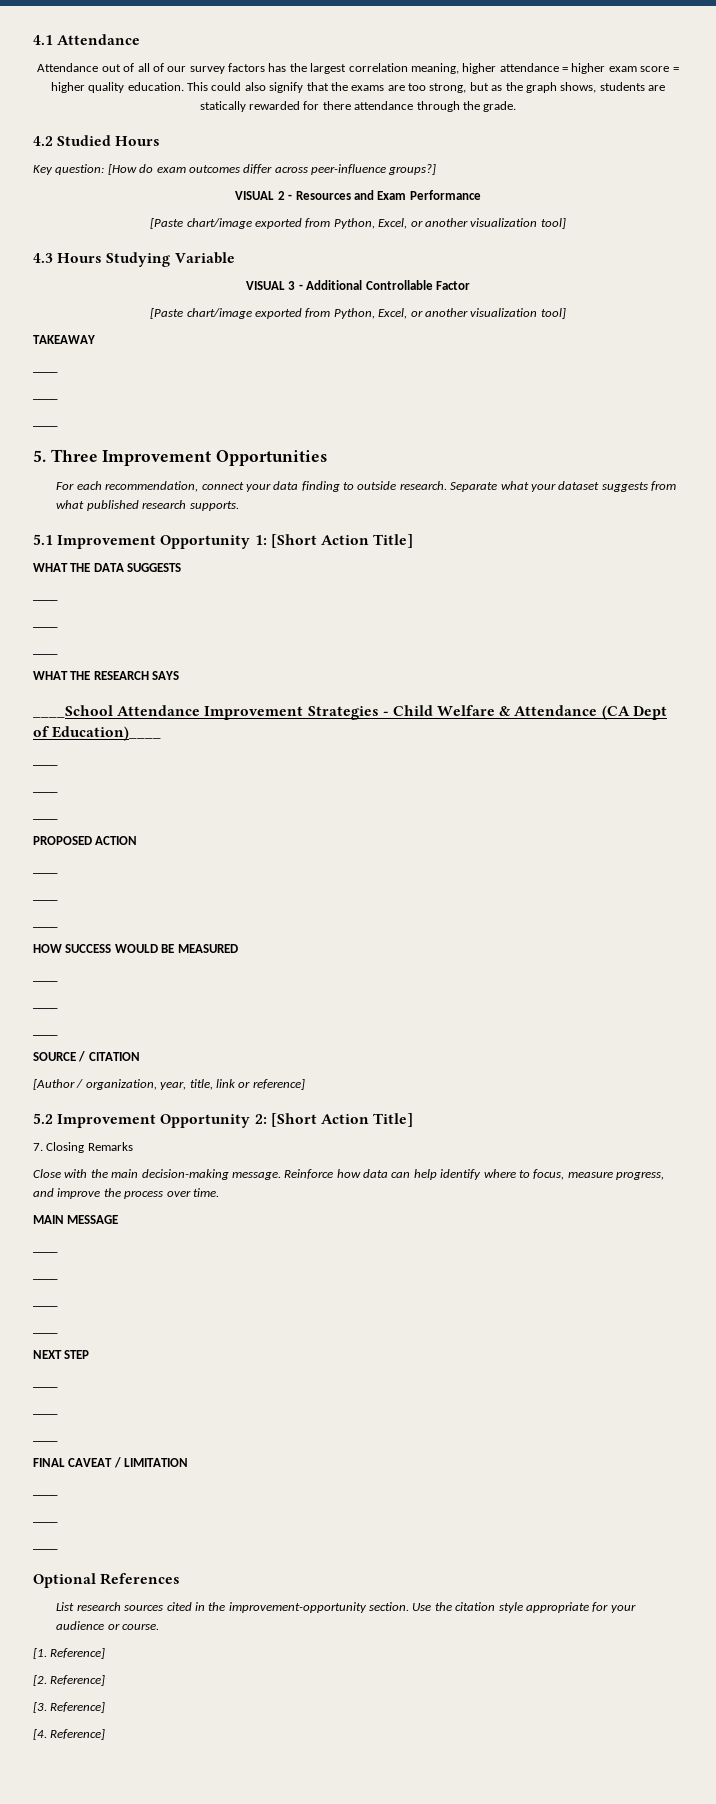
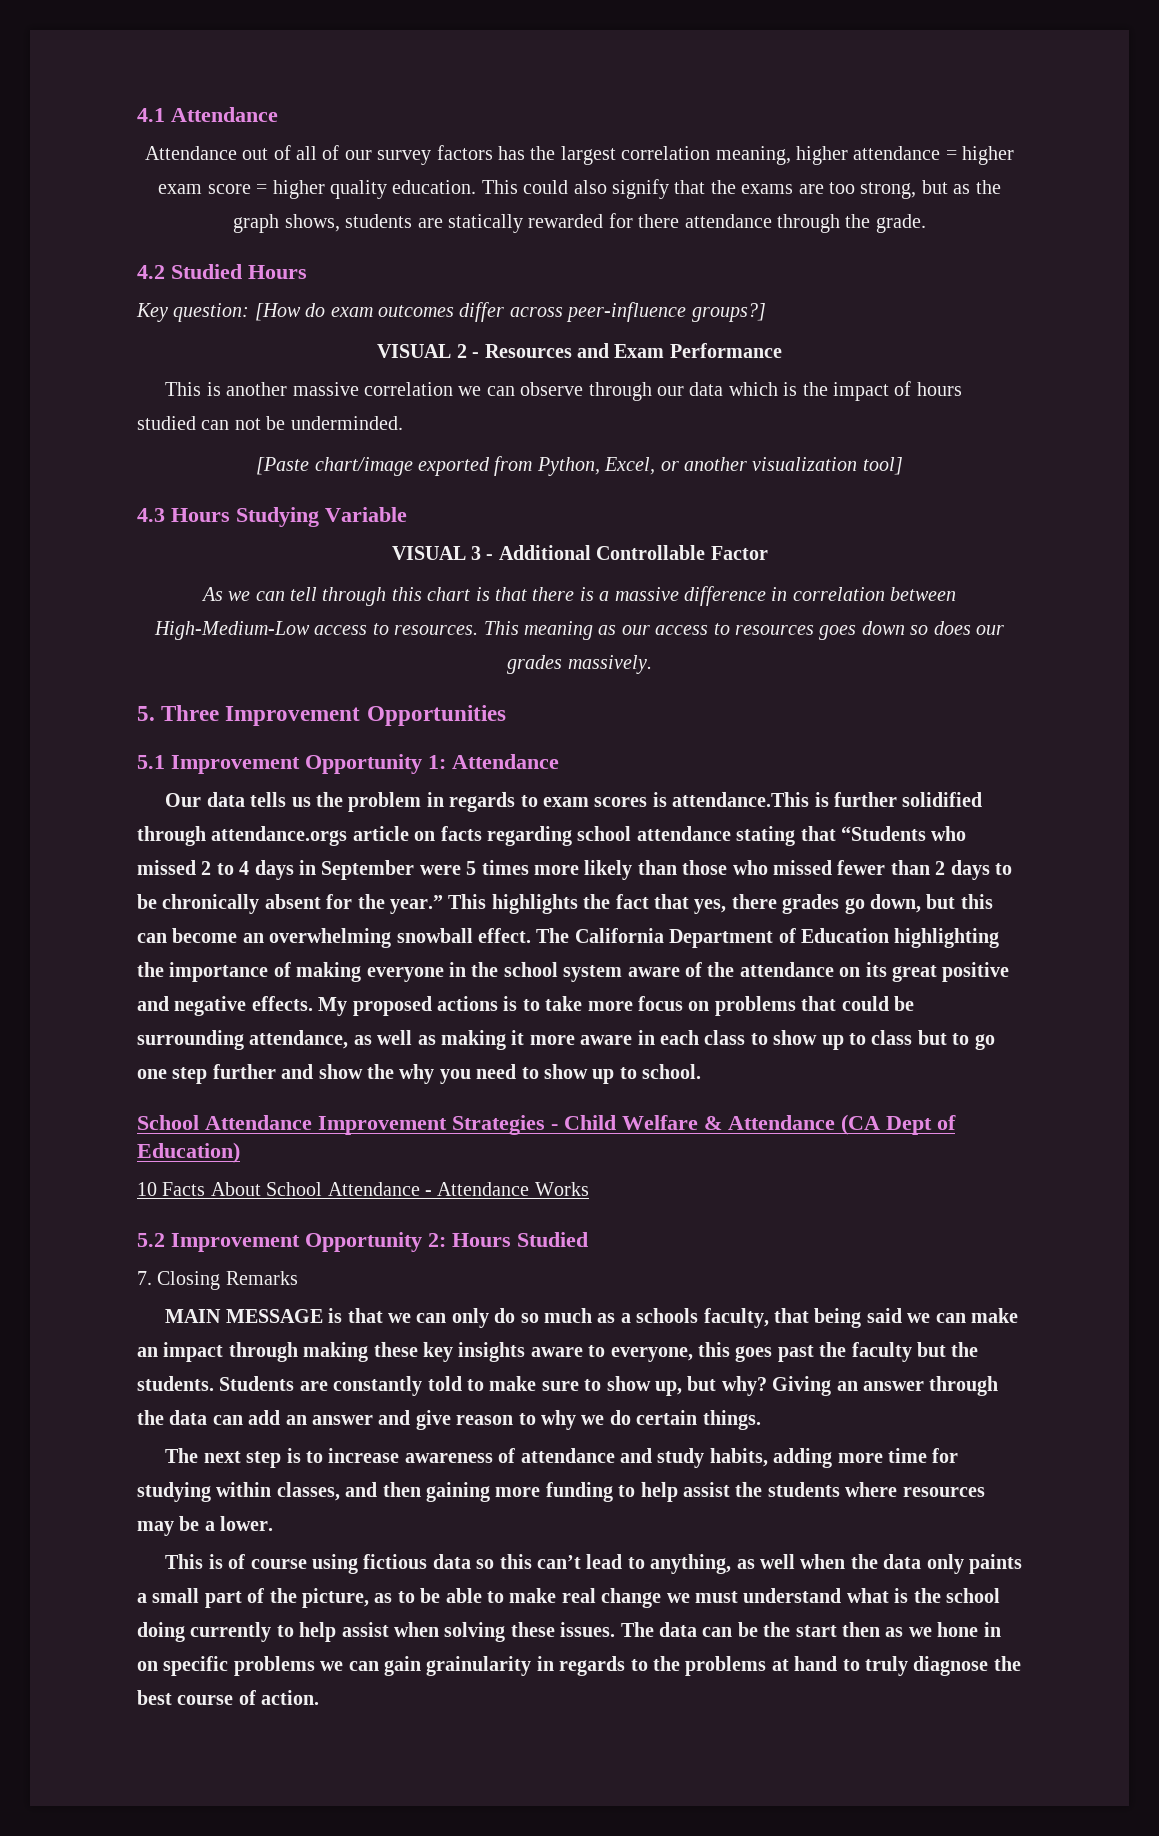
+ This is another massive correlation we can observe through our data which is the impact of hours studied can not be underminded.
  VISUAL 3 - Additional Controllable Factor
- [Paste chart/image exported from Python, Excel, or another visualization tool]
- TAKEAWAY
- ____
- ____
- ____
+ As we can tell through this chart is that there is a massive difference in correlation between High-Medium-Low access to resources. This meaning as our access to resources goes down so does our grades massively.
  5. Three Improvement Opportunities
- For each recommendation, connect your data finding to outside research. Separate what your dataset suggests from what published research supports.
- 5.1 Improvement Opportunity 1: [Short Action Title]
- WHAT THE DATA SUGGESTS
- ____
- ____
- ____
- WHAT THE RESEARCH SAYS
- ____School Attendance Improvement Strategies - Child Welfare & Attendance (CA Dept of Education)____
- ____
- ____
- ____
- PROPOSED ACTION
- ____
- ____
- ____
- HOW SUCCESS WOULD BE MEASURED
- ____
- ____
- ____
- SOURCE / CITATION
- [Author / organization, year, title, link or reference]
+ 5.1 Improvement Opportunity 1: Attendance
+ Our data tells us the problem in regards to exam scores is attendance.This is further solidified through attendance.orgs article on facts regarding school attendance stating that “Students who missed 2 to 4 days in September were 5 times more likely than those who missed fewer than 2 days to be chronically absent for the year.” This highlights the fact that yes, there grades go down, but this can become an overwhelming snowball effect. The California Department of Education highlighting the importance of making everyone in the school system aware of the attendance on its great positive and negative effects. My proposed actions is to take more focus on problems that could be surrounding attendance, as well as making it more aware in each class to show up to class but to go one step further and show the why you need to show up to school.
+ School Attendance Improvement Strategies - Child Welfare & Attendance (CA Dept of Education)
+ 10 Facts About School Attendance - Attendance Works
- 5.2 Improvement Opportunity 2: [Short Action Title]
+ 5.2 Improvement Opportunity 2: Hours Studied
- Close with the main decision-making message. Reinforce how data can help identify where to focus, measure progress, and improve the process over time.
- MAIN MESSAGE
- ____
- ____
- ____
- ____
- NEXT STEP
- ____
- ____
- ____
- FINAL CAVEAT / LIMITATION
- ____
- ____
- ____
- Optional References
- List research sources cited in the improvement-opportunity section. Use the citation style appropriate for your audience or course.
- [1. Reference]
- [2. Reference]
- [3. Reference]
- [4. Reference]
+ MAIN MESSAGE is that we can only do so much as a schools faculty, that being said we can make an impact through making these key insights aware to everyone, this goes past the faculty but the students. Students are constantly told to make sure to show up, but why? Giving an answer through the data can add an answer and give reason to why we do certain things.
+ The next step is to increase awareness of attendance and study habits, adding more time for studying within classes, and then gaining more funding to help assist the students where resources may be a lower.
+ This is of course using fictious data so this can’t lead to anything, as well when the data only paints a small part of the picture, as to be able to make real change we must understand what is the school doing currently to help assist when solving these issues. The data can be the start then as we hone in on specific problems we can gain grainularity in regards to the problems at hand to truly diagnose the best course of action.

